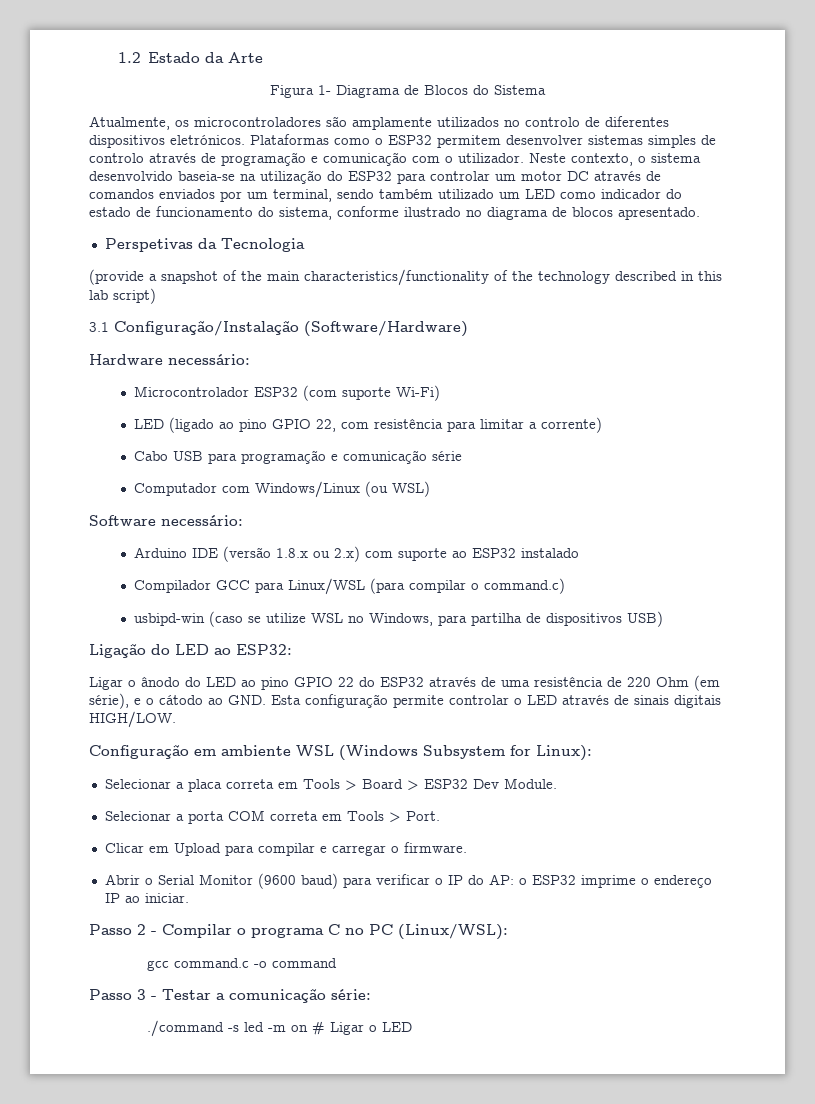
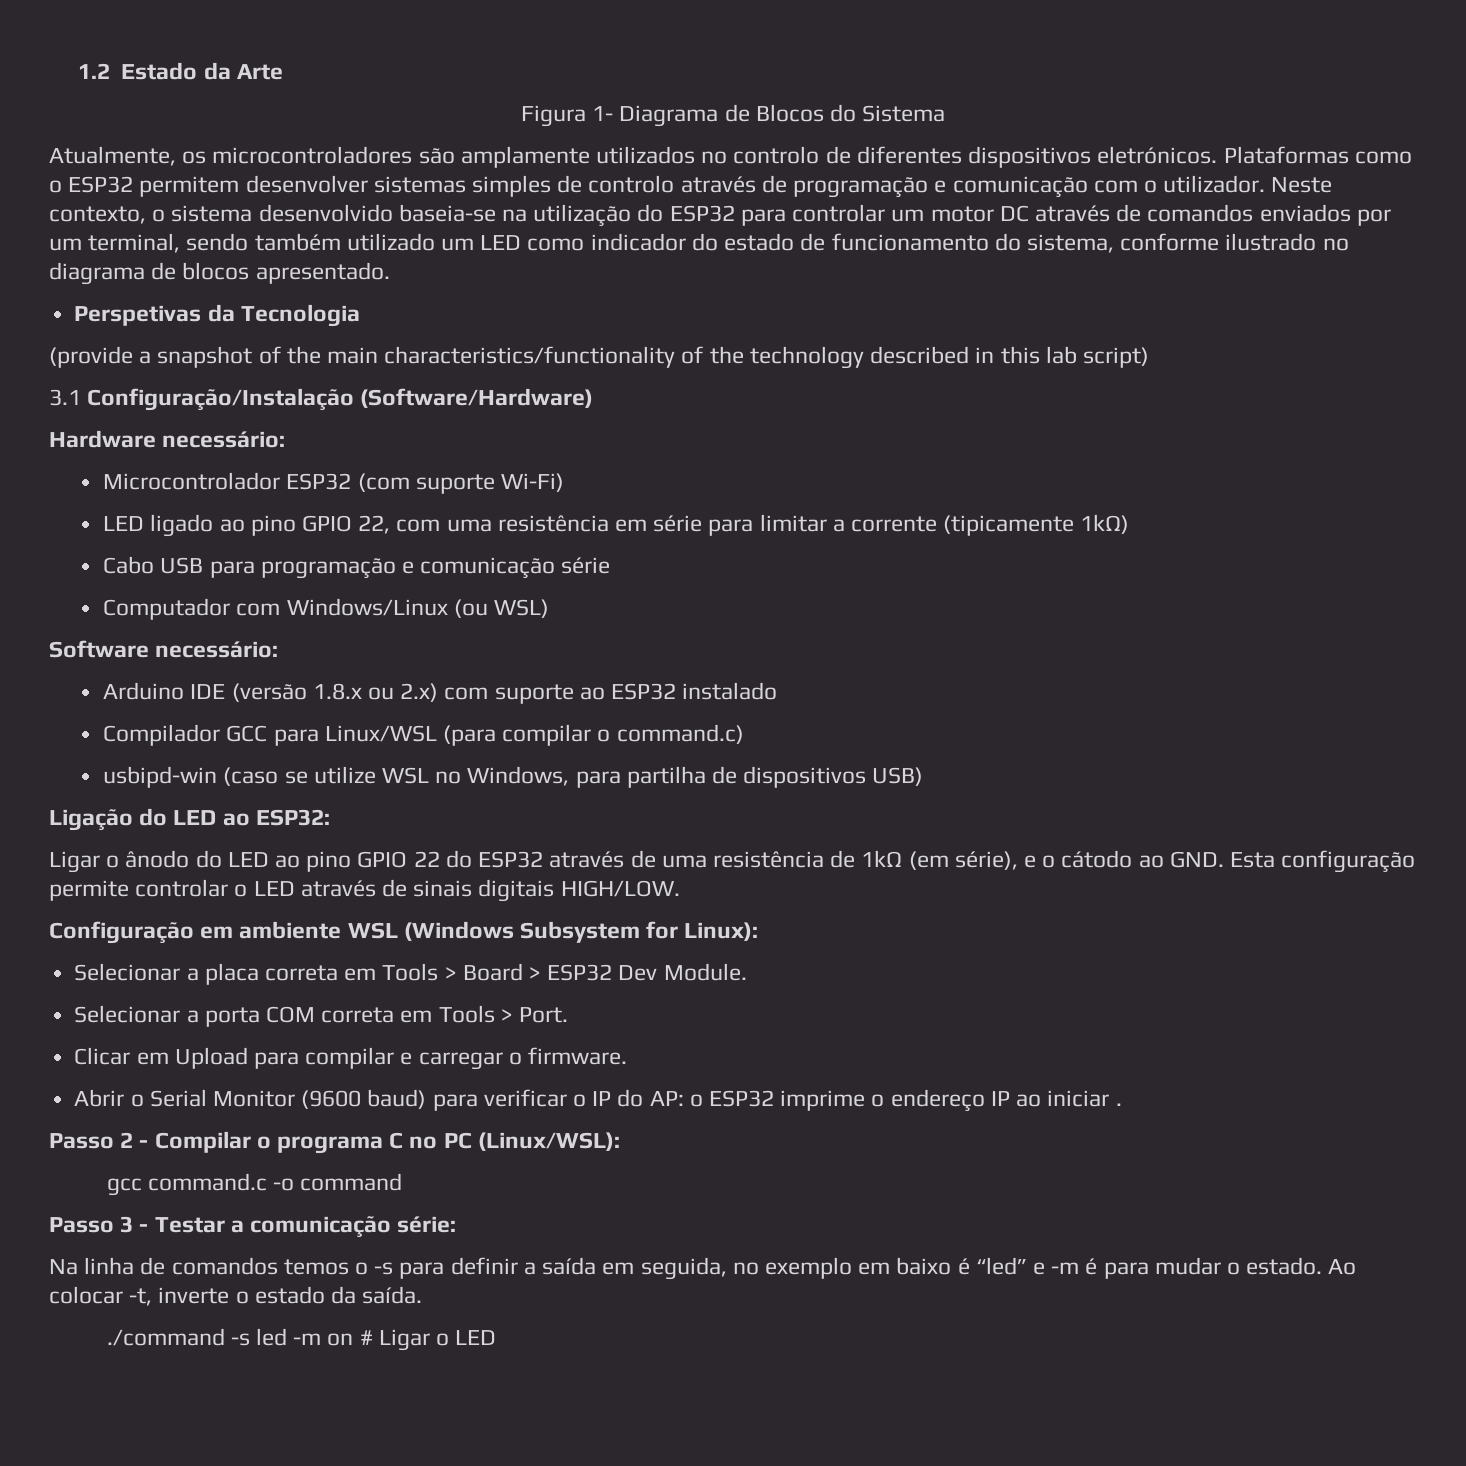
- LED (ligado ao pino GPIO 22, com resistência para limitar a corrente)
+ LED ligado ao pino GPIO 22, com uma resistência em série para limitar a corrente (tipicamente 1kΩ)
- Ligar o ânodo do LED ao pino GPIO 22 do ESP32 através de uma resistência de 220 Ohm (em série), e o cátodo ao GND. Esta configuração permite controlar o LED através de sinais digitais HIGH/LOW.
+ Ligar o ânodo do LED ao pino GPIO 22 do ESP32 através de uma resistência de 1kΩ (em série), e o cátodo ao GND. Esta configuração permite controlar o LED através de sinais digitais HIGH/LOW.
- Abrir o Serial Monitor (9600 baud) para verificar o IP do AP: o ESP32 imprime o endereço IP ao iniciar.
+ Abrir o Serial Monitor (9600 baud) para verificar o IP do AP: o ESP32 imprime o endereço IP ao iniciar .
+ Na linha de comandos temos o -s para definir a saída em seguida, no exemplo em baixo é “led” e -m é para mudar o estado. Ao colocar -t, inverte o estado da saída.

